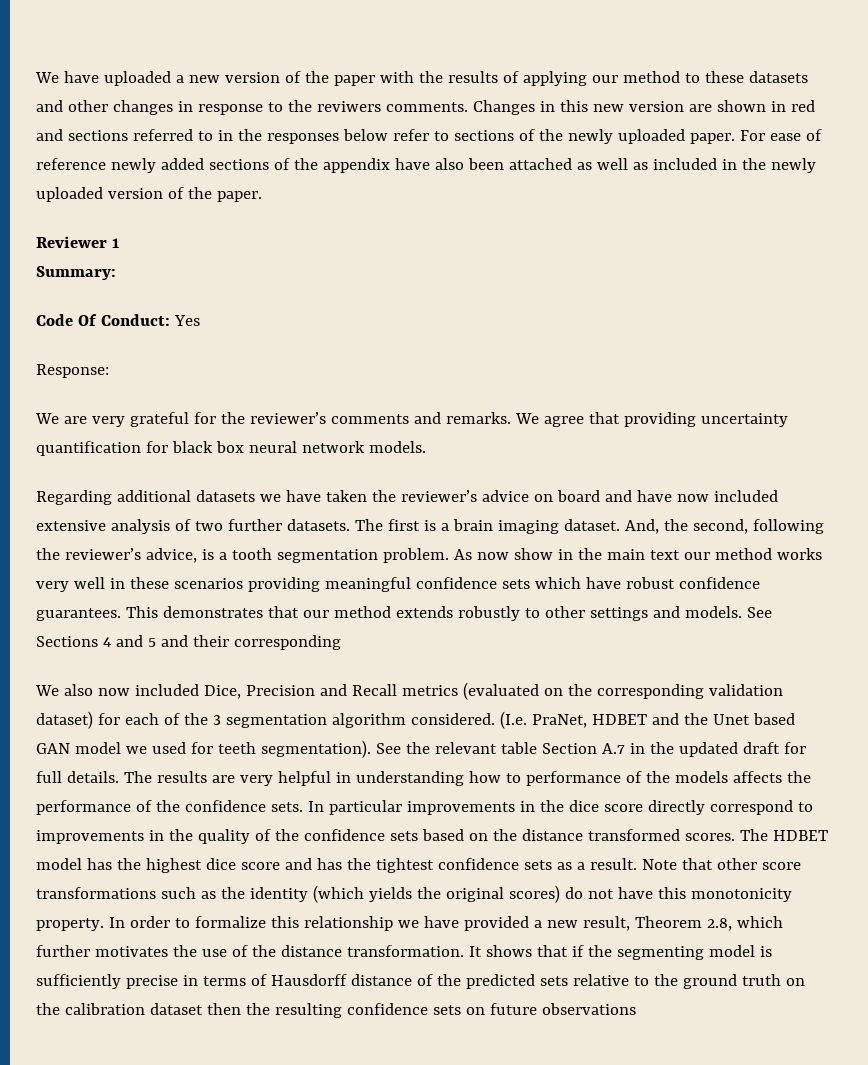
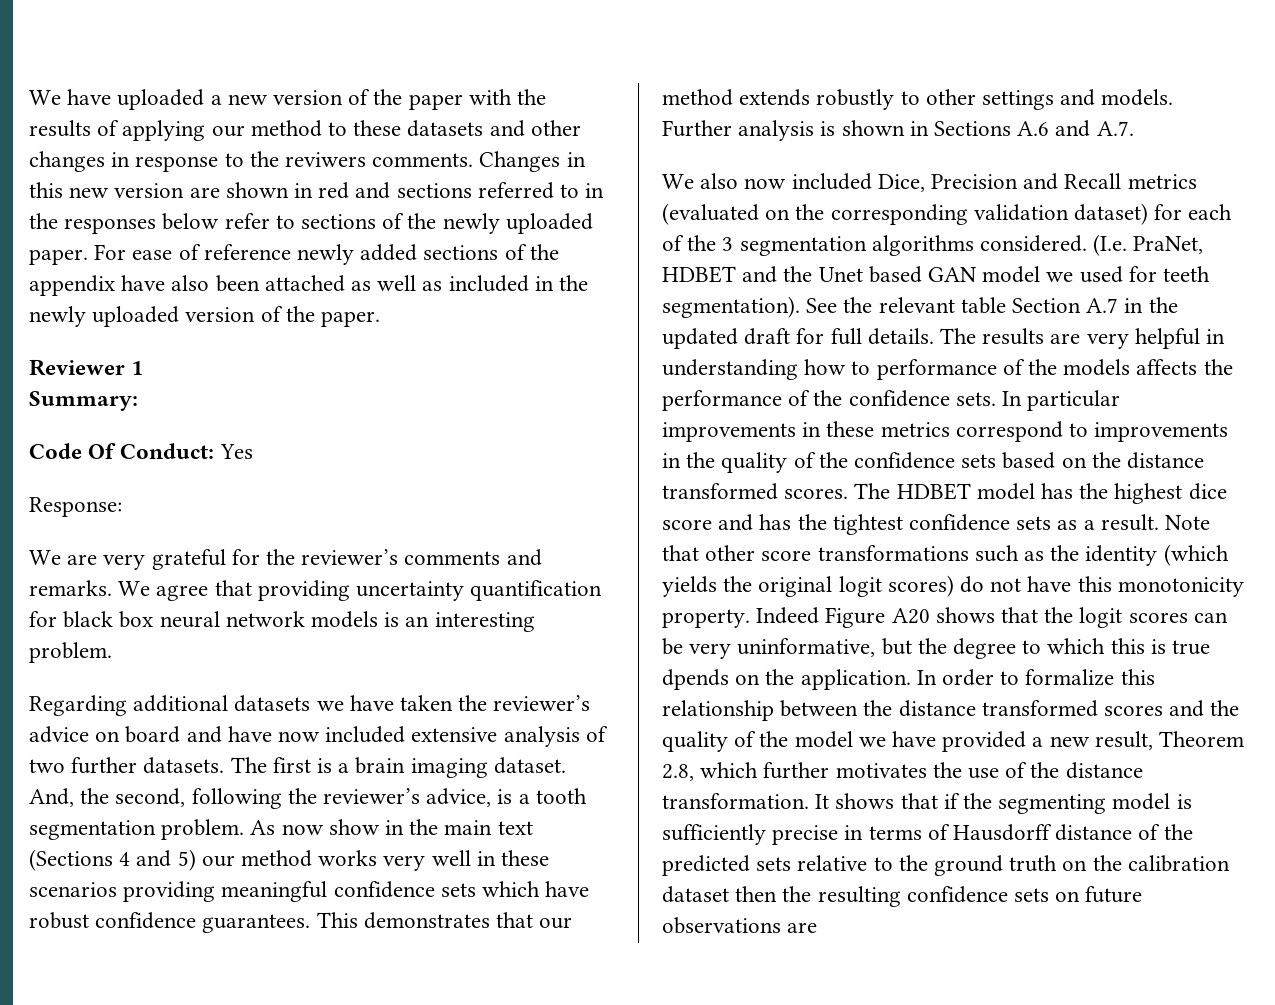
- We agree that providing uncertainty quantification for black box neural network models.
+ We agree that providing uncertainty quantification for black box neural network models is an interesting problem.
- As now show in the main text our method works very well in these scenarios providing meaningful confidence sets which have robust confidence guarantees.
+ As now show in the main text (Sections 4 and 5) our method works very well in these scenarios providing meaningful confidence sets which have robust confidence guarantees.
- See Sections 4 and 5 and their corresponding
+ Further analysis is shown in Sections A.6 and A.7.
- We also now included Dice, Precision and Recall metrics (evaluated on the corresponding validation dataset) for each of the 3 segmentation algorithm considered.
+ We also now included Dice, Precision and Recall metrics (evaluated on the corresponding validation dataset) for each of the 3 segmentation algorithms considered.
- In particular improvements in the dice score directly correspond to improvements in the quality of the confidence sets based on the distance transformed scores.
+ In particular improvements in these metrics correspond to improvements in the quality of the confidence sets based on the distance transformed scores.
- Note that other score transformations such as the identity (which yields the original scores) do not have this monotonicity property.
+ Note that other score transformations such as the identity (which yields the original logit scores) do not have this monotonicity property.
+ Indeed Figure A20 shows that the logit scores can be very uninformative, but the degree to which this is true dpends on the application.
- In order to formalize this relationship we have provided a new result, Theorem 2.8, which further motivates the use of the distance transformation.
+ In order to formalize this relationship between the distance transformed scores and the quality of the model we have provided a new result, Theorem 2.8, which further motivates the use of the distance transformation.
- It shows that if the segmenting model is sufficiently precise in terms of Hausdorff distance of the predicted sets relative to the ground truth on the calibration dataset then the resulting confidence sets on future observations
+ It shows that if the segmenting model is sufficiently precise in terms of Hausdorff distance of the predicted sets relative to the ground truth on the calibration dataset then the resulting confidence sets on future observations are

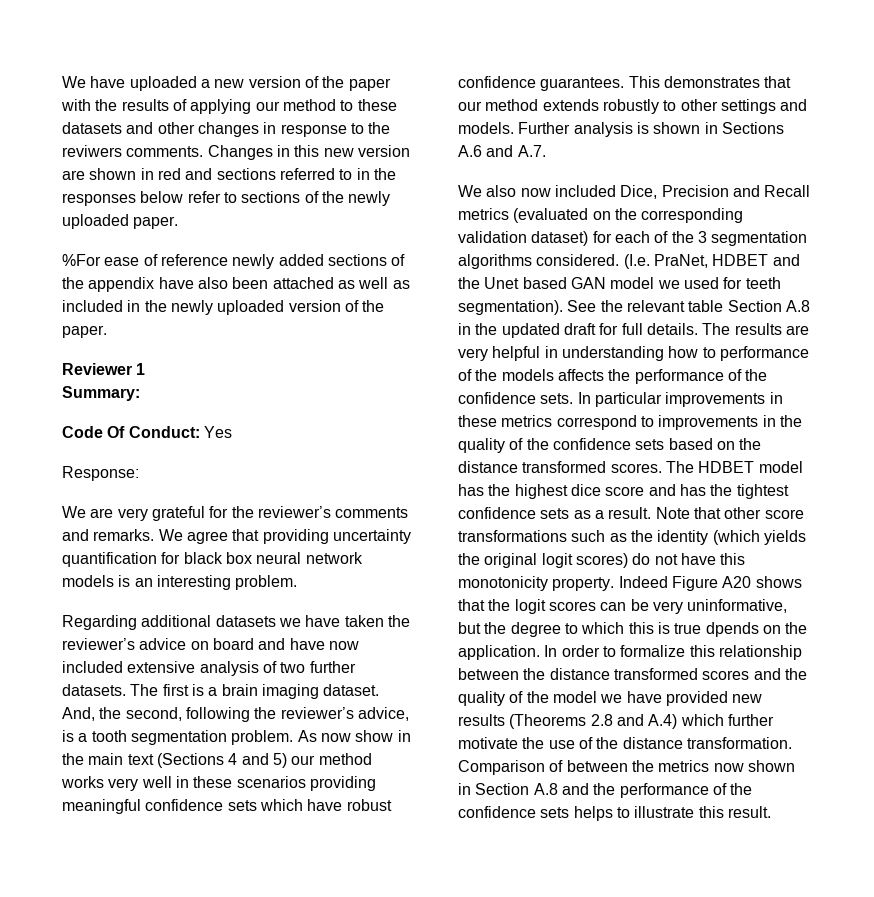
- Changes in this new version are shown in red and sections referred to in the responses below refer to sections of the newly uploaded paper. For ease of reference newly added sections of the appendix have also been attached as well as included in the newly uploaded version of the paper.
+ Changes in this new version are shown in red and sections referred to in the responses below refer to sections of the newly uploaded paper.
+ %For ease of reference newly added sections of the appendix have also been attached as well as included in the newly uploaded version of the paper.
- See the relevant table Section A.7 in the updated draft for full details.
+ See the relevant table Section A.8 in the updated draft for full details.
- In order to formalize this relationship between the distance transformed scores and the quality of the model we have provided a new result, Theorem 2.8, which further motivates the use of the distance transformation.
+ In order to formalize this relationship between the distance transformed scores and the quality of the model we have provided new results (Theorems 2.8 and A.4) which further motivate the use of the distance transformation.
- It shows that if the segmenting model is sufficiently precise in terms of Hausdorff distance of the predicted sets relative to the ground truth on the calibration dataset then the resulting confidence sets on future observations are
+ Comparison of between the metrics now shown in Section A.8 and the performance of the confidence sets helps to illustrate this result.

